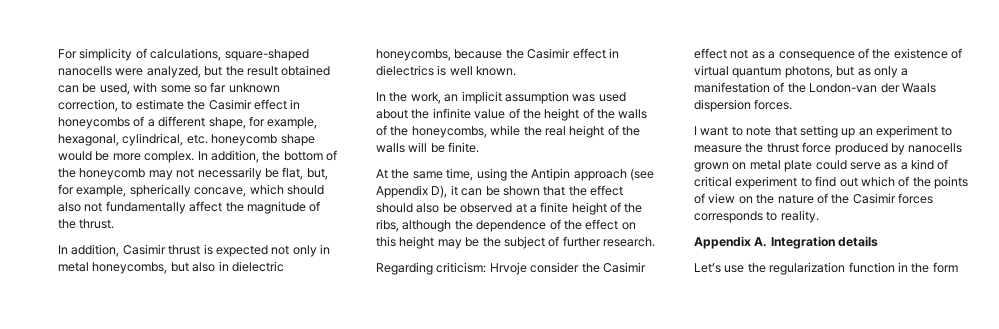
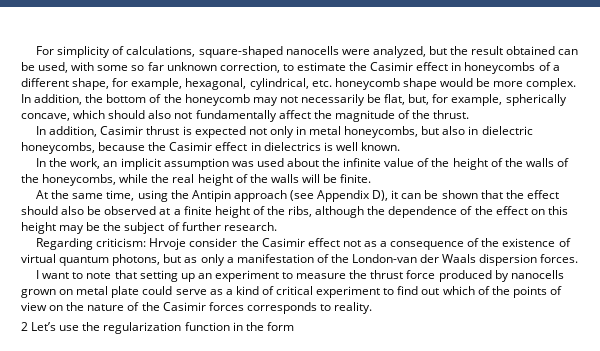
- Appendix A. Integration details
- Let’s use the regularization function in the form
+ 2 Let’s use the regularization function in the form

